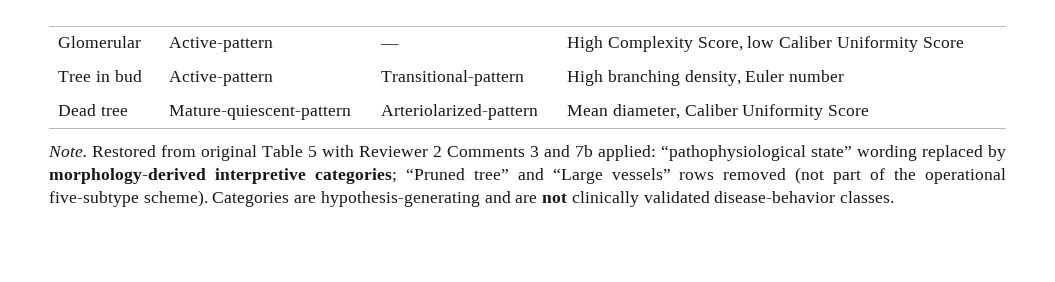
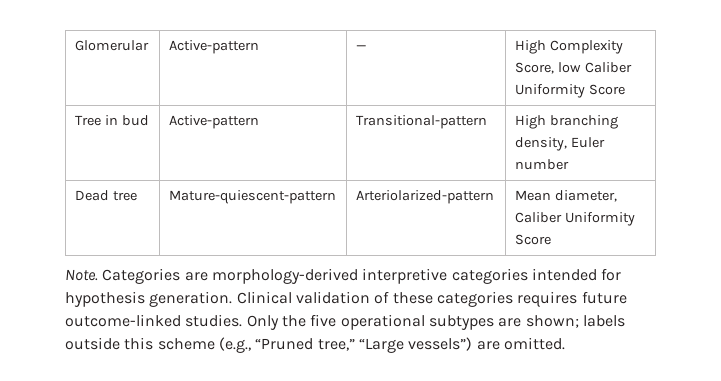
- Restored from original Table 5 with Reviewer 2 Comments 3 and 7b applied: “pathophysiological state” wording replaced by morphology-derived interpretive categories; “Pruned tree” and “Large vessels” rows removed (not part of the operational five-subtype scheme). Categories are hypothesis-generating and are not clinically validated disease-behavior classes.
+ Categories are morphology-derived interpretive categories intended for hypothesis generation. Clinical validation of these categories requires future outcome-linked studies. Only the five operational subtypes are shown; labels outside this scheme (e.g., “Pruned tree,” “Large vessels”) are omitted.

